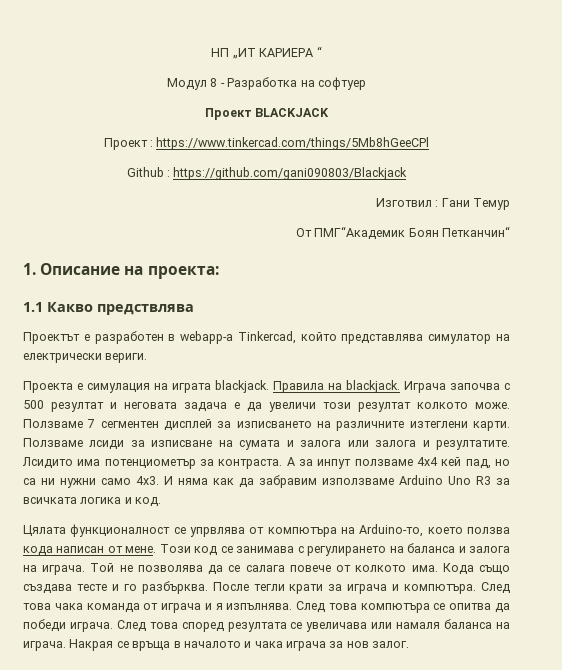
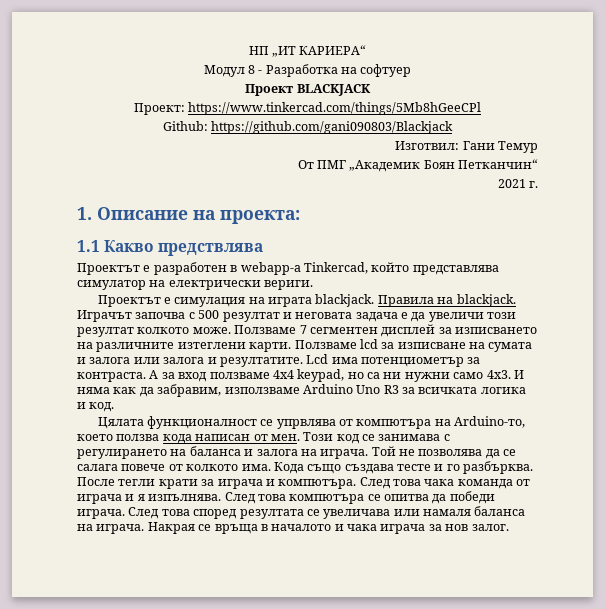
- НП „ИТ КАРИЕРА “
+ НП „ИТ КАРИЕРА“
- Проект : https://www.tinkercad.com/things/5Mb8hGeeCPl
+ Проект: https://www.tinkercad.com/things/5Mb8hGeeCPl
- Github : https://github.com/gani090803/Blackjack
+ Github: https://github.com/gani090803/Blackjack
- Изготвил : Гани Темур
+ Изготвил: Гани Темур
- От ПМГ“Академик Боян Петканчин“
+ От ПМГ „Академик Боян Петканчин“
+ 2021 г.
- Проекта е симулация на играта blackjack.
+ Проектът е симулация на играта blackjack.
- Играча започва с 500 резултат и неговата задача е да увеличи този резултат колкото може.
+ Играчът започва с 500 резултат и неговата задача е да увеличи този резултат колкото може.
- Ползваме лсиди за изписване на сумата и залога или залога и резултатите.
+ Ползваме lcd за изписване на сумата и залога или залога и резултатите.
- Лсидито има потенциометър за контраста.
+ Lcd има потенциометър за контраста.
- А за инпут ползваме 4x4 кей пад, но са ни нужни само 4x3.
+ А за вход ползваме 4x4 keypad, но са ни нужни само 4x3.
- И няма как да забравим използваме Arduino Uno R3 за всичката логика и код.
+ И няма как да забравим, използваме Arduino Uno R3 за всичката логика и код.
- Цялата функционалност се упрвлява от компютъра на Arduino-то, което ползва кода написан от мене.
+ Цялата функционалност се упрвлява от компютъра на Arduino-то, което ползва кода написан от мен.

